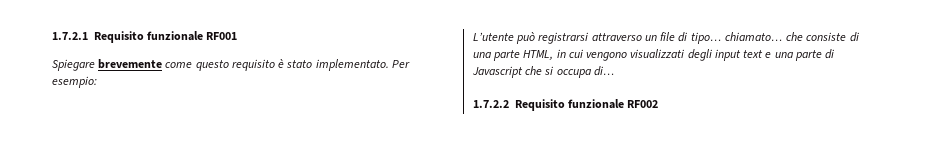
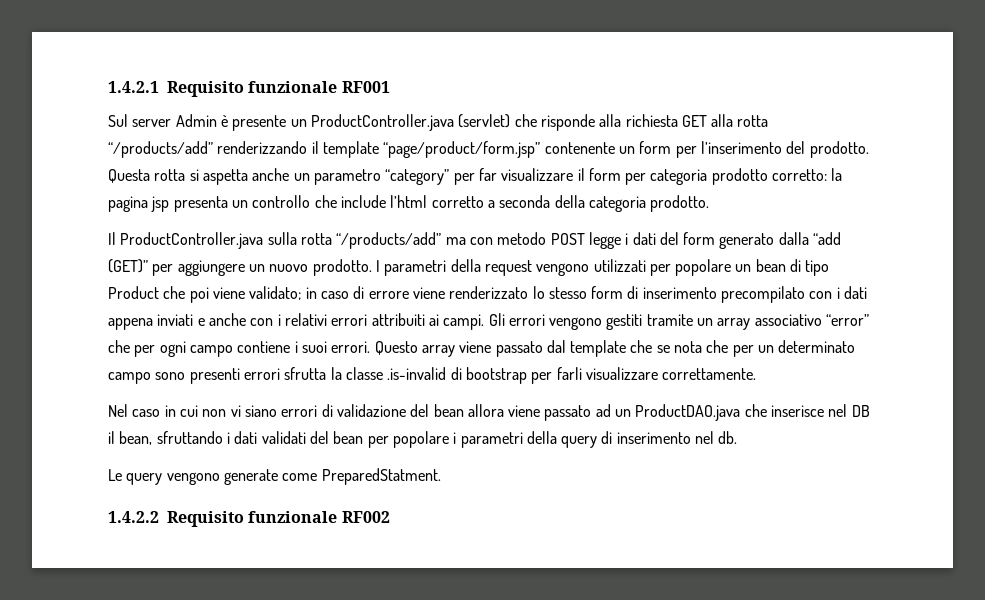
- 1.7.2.1 Requisito funzionale RF001
+ 1.4.2.1 Requisito funzionale RF001
- Spiegare brevemente come questo requisito è stato implementato. Per esempio:
- L’utente può registrarsi attraverso un file di tipo… chiamato… che consiste di una parte HTML, in cui vengono visualizzati degli input text e una parte di Javascript che si occupa di…
- 1.7.2.2 Requisito funzionale RF002
+ Sul server Admin è presente un ProductController.java (servlet) che risponde alla richiesta GET alla rotta “/products/add” renderizzando il template “page/product/form.jsp” contenente un form per l’inserimento del prodotto. Questa rotta si aspetta anche un parametro “category” per far visualizzare il form per categoria prodotto corretto: la pagina jsp presenta un controllo che include l’html corretto a seconda della categoria prodotto.
+ Il ProductController.java sulla rotta “/products/add” ma con metodo POST legge i dati del form generato dalla “add (GET)” per aggiungere un nuovo prodotto. I parametri della request vengono utilizzati per popolare un bean di tipo Product che poi viene validato; in caso di errore viene renderizzato lo stesso form di inserimento precompilato con i dati appena inviati e anche con i relativi errori attribuiti ai campi. Gli errori vengono gestiti tramite un array associativo “error” che per ogni campo contiene i suoi errori. Questo array viene passato dal template che se nota che per un determinato campo sono presenti errori sfrutta la classe .is-invalid di bootstrap per farli visualizzare correttamente.
+ Nel caso in cui non vi siano errori di validazione del bean allora viene passato ad un ProductDAO.java che inserisce nel DB il bean, sfruttando i dati validati del bean per popolare i parametri della query di inserimento nel db.
+ Le query vengono generate come PreparedStatment.
+ 1.4.2.2 Requisito funzionale RF002

